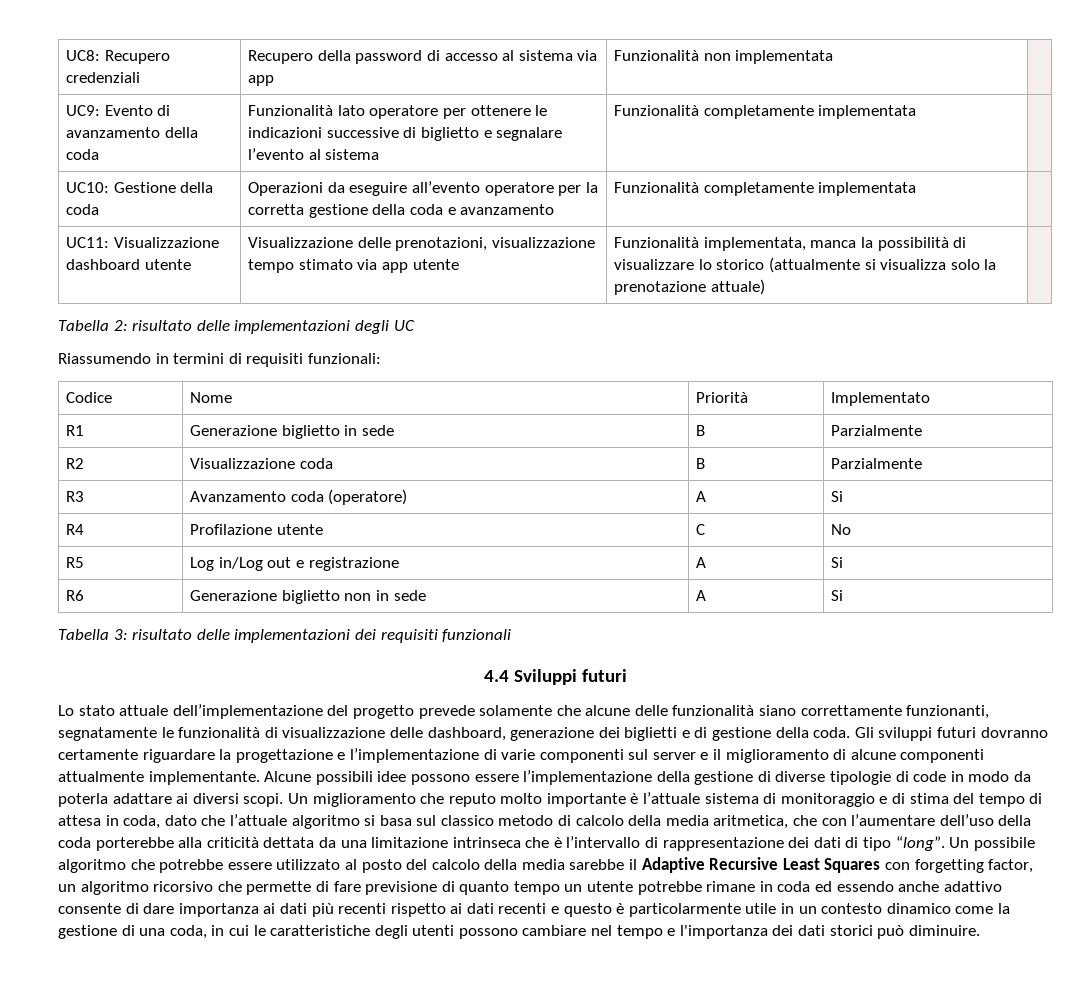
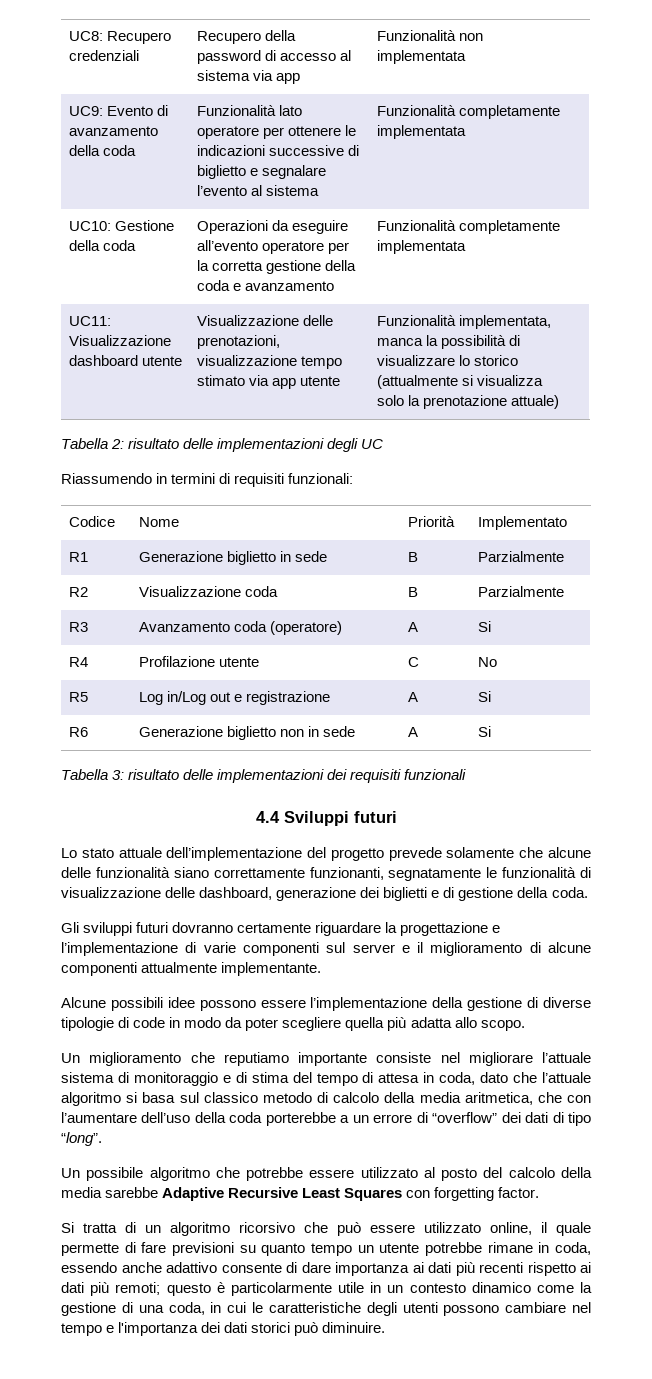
- Lo stato attuale dell’implementazione del progetto prevede solamente che alcune delle funzionalità siano correttamente funzionanti, segnatamente le funzionalità di visualizzazione delle dashboard, generazione dei biglietti e di gestione della coda. Gli sviluppi futuri dovranno certamente riguardare la progettazione e l’implementazione di varie componenti sul server e il miglioramento di alcune componenti attualmente implementante. Alcune possibili idee possono essere l’implementazione della gestione di diverse tipologie di code in modo da poterla adattare ai diversi scopi. Un miglioramento che reputo molto importante è l’attuale sistema di monitoraggio e di stima del tempo di attesa in coda, dato che l’attuale algoritmo si basa sul classico metodo di calcolo della media aritmetica, che con l’aumentare dell’uso della coda porterebbe alla criticità dettata da una limitazione intrinseca che è l’intervallo di rappresentazione dei dati di tipo “long”. Un possibile algoritmo che potrebbe essere utilizzato al posto del calcolo della media sarebbe il Adaptive Recursive Least Squares con forgetting factor, un algoritmo ricorsivo che permette di fare previsione di quanto tempo un utente potrebbe rimane in coda ed essendo anche adattivo consente di dare importanza ai dati più recenti rispetto ai dati recenti e questo è particolarmente utile in un contesto dinamico come la gestione di una coda, in cui le caratteristiche degli utenti possono cambiare nel tempo e l'importanza dei dati storici può diminuire.
+ Lo stato attuale dell’implementazione del progetto prevede solamente che alcune delle funzionalità siano correttamente funzionanti, segnatamente le funzionalità di visualizzazione delle dashboard, generazione dei biglietti e di gestione della coda.
+ Gli sviluppi futuri dovranno certamente riguardare la progettazione e l’implementazione di varie componenti sul server e il miglioramento di alcune componenti attualmente implementante.
+ Alcune possibili idee possono essere l’implementazione della gestione di diverse tipologie di code in modo da poter scegliere quella più adatta allo scopo.
+ Un miglioramento che reputiamo importante consiste nel migliorare l’attuale sistema di monitoraggio e di stima del tempo di attesa in coda, dato che l’attuale algoritmo si basa sul classico metodo di calcolo della media aritmetica, che con l’aumentare dell’uso della coda porterebbe a un errore di “overflow” dei dati di tipo “long”.
+ Un possibile algoritmo che potrebbe essere utilizzato al posto del calcolo della media sarebbe Adaptive Recursive Least Squares con forgetting factor.
+ Si tratta di un algoritmo ricorsivo che può essere utilizzato online, il quale permette di fare previsioni su quanto tempo un utente potrebbe rimane in coda, essendo anche adattivo consente di dare importanza ai dati più recenti rispetto ai dati più remoti; questo è particolarmente utile in un contesto dinamico come la gestione di una coda, in cui le caratteristiche degli utenti possono cambiare nel tempo e l'importanza dei dati storici può diminuire.

